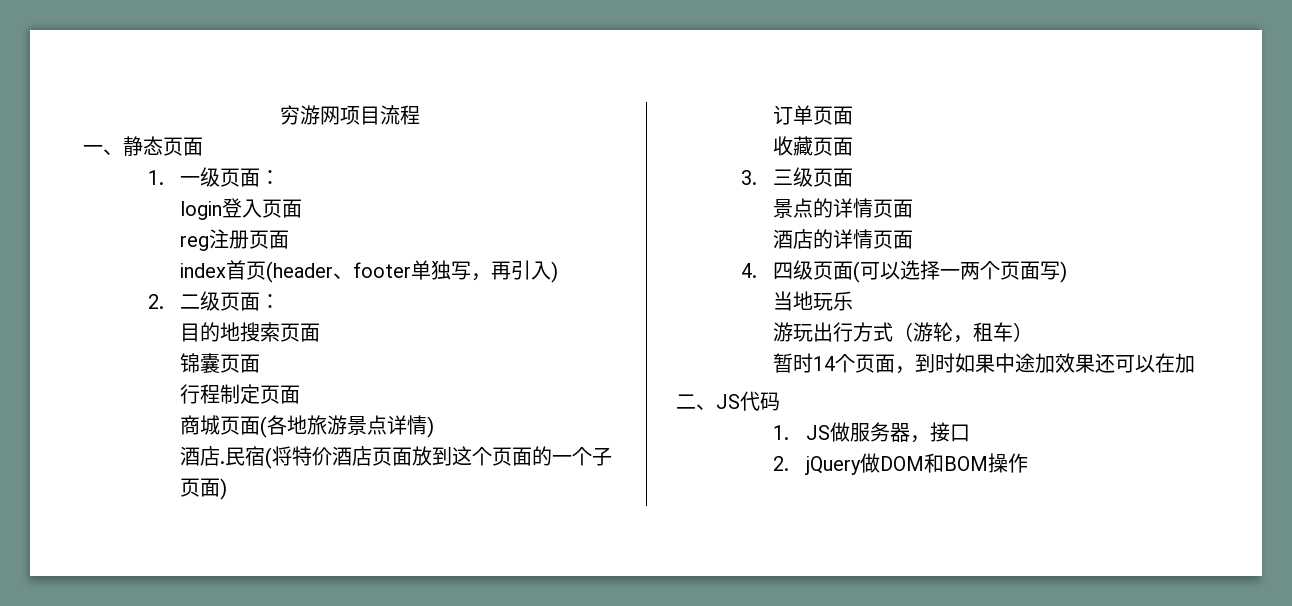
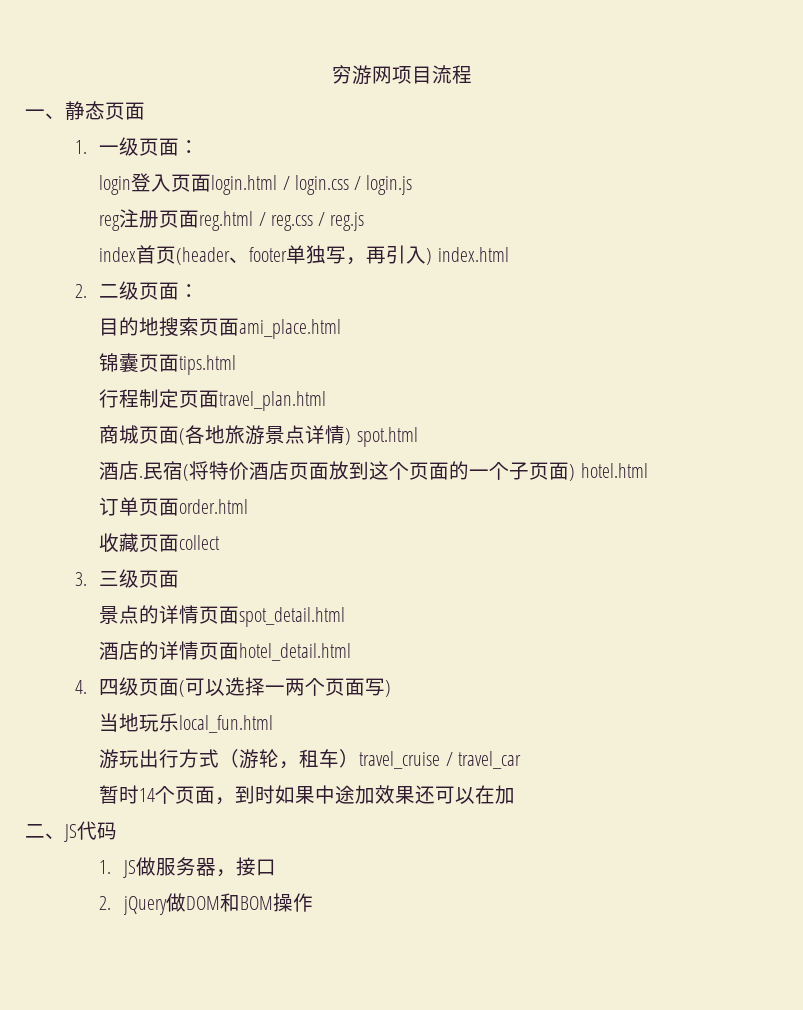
- login登入页面
- reg注册页面
+ login登入页面login.html / login.css / login.js
+ reg注册页面reg.html / reg.css / reg.js
- index首页(header、footer单独写，再引入)
+ index首页(header、footer单独写，再引入) index.html
- 目的地搜索页面
+ 目的地搜索页面ami_place.html
- 锦囊页面
+ 锦囊页面tips.html
- 行程制定页面
+ 行程制定页面travel_plan.html
- 商城页面(各地旅游景点详情)
+ 商城页面(各地旅游景点详情) spot.html
- 民宿(将特价酒店页面放到这个页面的一个子页面)
+ 民宿(将特价酒店页面放到这个页面的一个子页面) hotel.html
- 订单页面
+ 订单页面order.html
- 收藏页面
+ 收藏页面collect
- 景点的详情页面
+ 景点的详情页面spot_detail.html
- 酒店的详情页面
+ 酒店的详情页面hotel_detail.html
- 当地玩乐
+ 当地玩乐local_fun.html
- 游玩出行方式（游轮，租车）
+ 游玩出行方式（游轮，租车）travel_cruise / travel_car

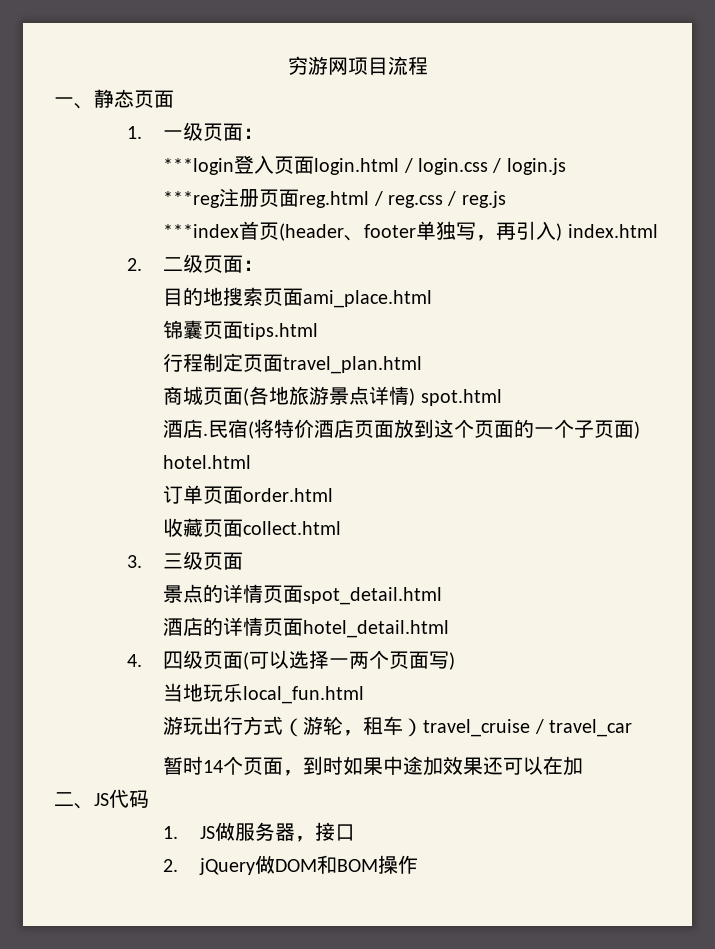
- login登入页面login.html / login.css / login.js
+ ***login登入页面login.html / login.css / login.js
- reg注册页面reg.html / reg.css / reg.js
+ ***reg注册页面reg.html / reg.css / reg.js
- index首页(header、footer单独写，再引入) index.html
+ ***index首页(header、footer单独写，再引入) index.html
- 收藏页面collect
+ 收藏页面collect.html

